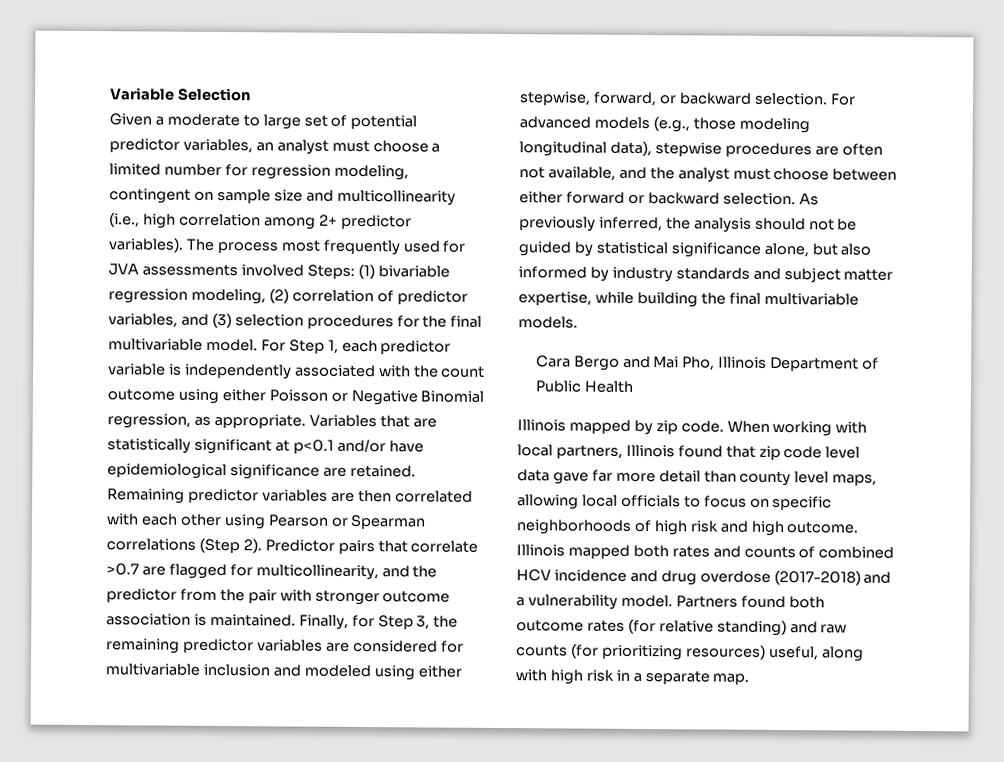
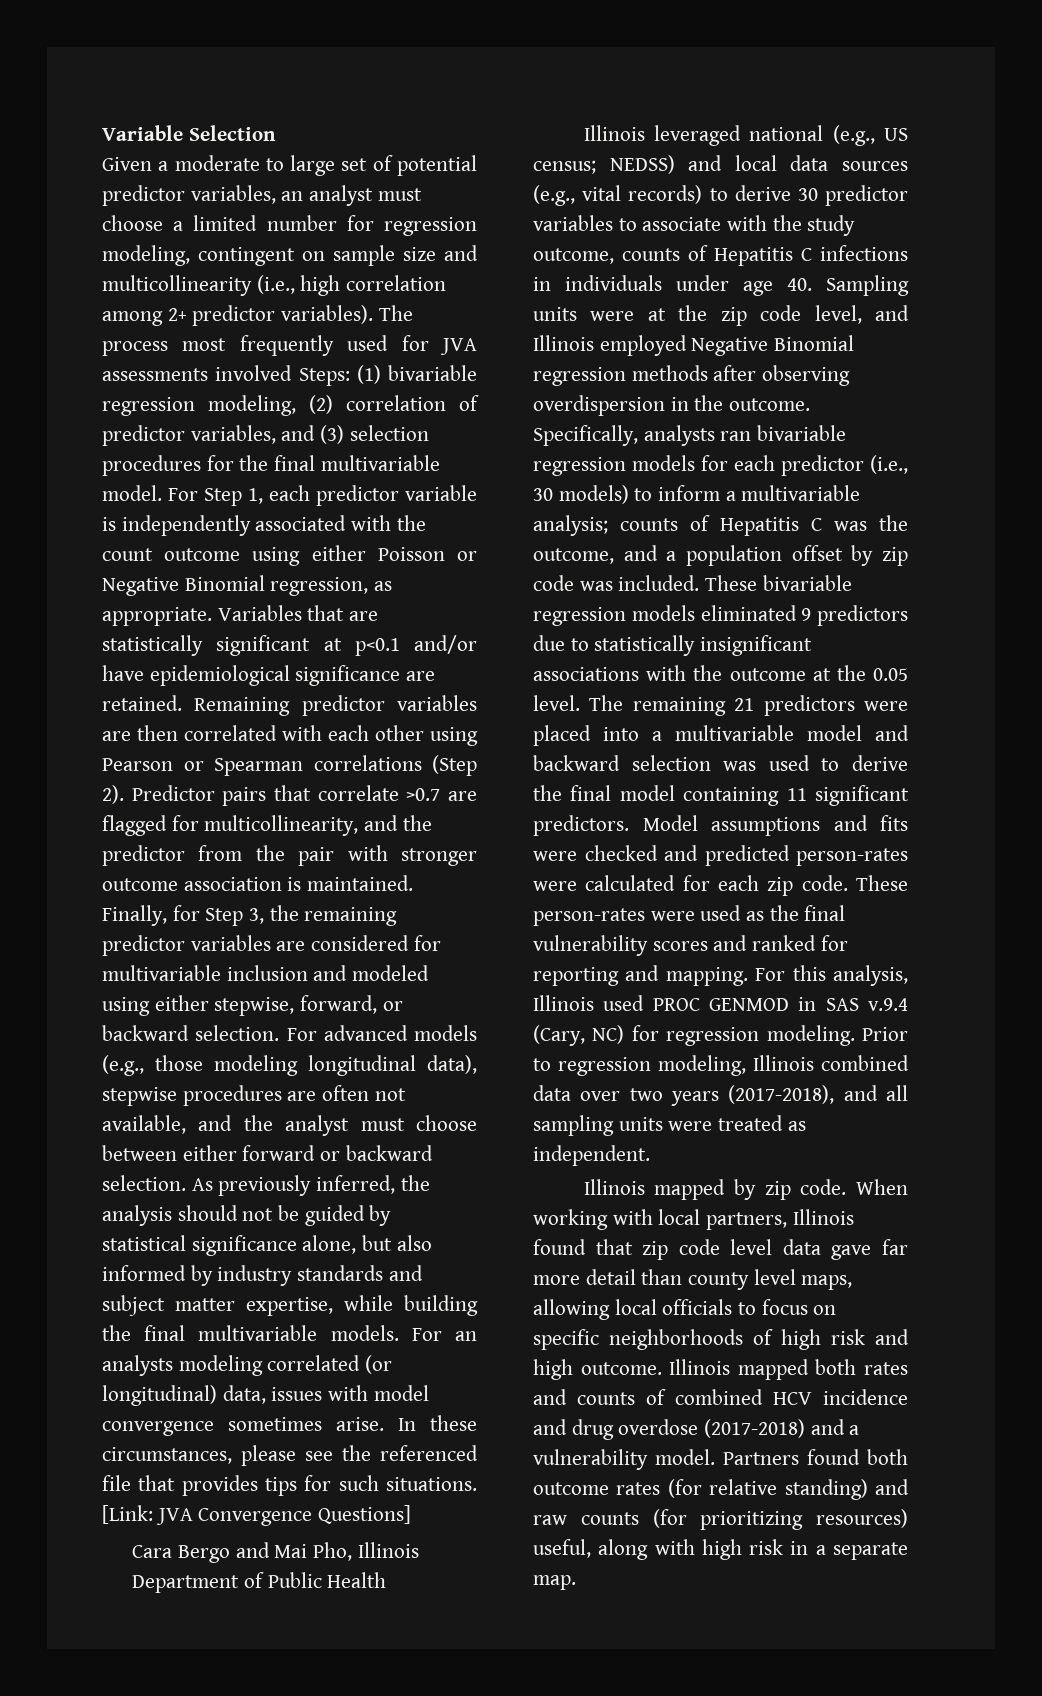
+ For an analysts modeling correlated (or longitudinal) data, issues with model convergence sometimes arise. In these circumstances, please see the referenced file that provides tips for such situations. [Link: JVA Convergence Questions]
+ Illinois leveraged national (e.g., US census; NEDSS) and local data sources (e.g., vital records) to derive 30 predictor variables to associate with the study outcome, counts of Hepatitis C infections in individuals under age 40. Sampling units were at the zip code level, and Illinois employed Negative Binomial regression methods after observing overdispersion in the outcome. Specifically, analysts ran bivariable regression models for each predictor (i.e., 30 models) to inform a multivariable analysis; counts of Hepatitis C was the outcome, and a population offset by zip code was included. These bivariable regression models eliminated 9 predictors due to statistically insignificant associations with the outcome at the 0.05 level. The remaining 21 predictors were placed into a multivariable model and backward selection was used to derive the final model containing 11 significant predictors. Model assumptions and fits were checked and predicted person-rates were calculated for each zip code. These person-rates were used as the final vulnerability scores and ranked for reporting and mapping. For this analysis, Illinois used PROC GENMOD in SAS v.9.4 (Cary, NC) for regression modeling. Prior to regression modeling, Illinois combined data over two years (2017-2018), and all sampling units were treated as independent.

